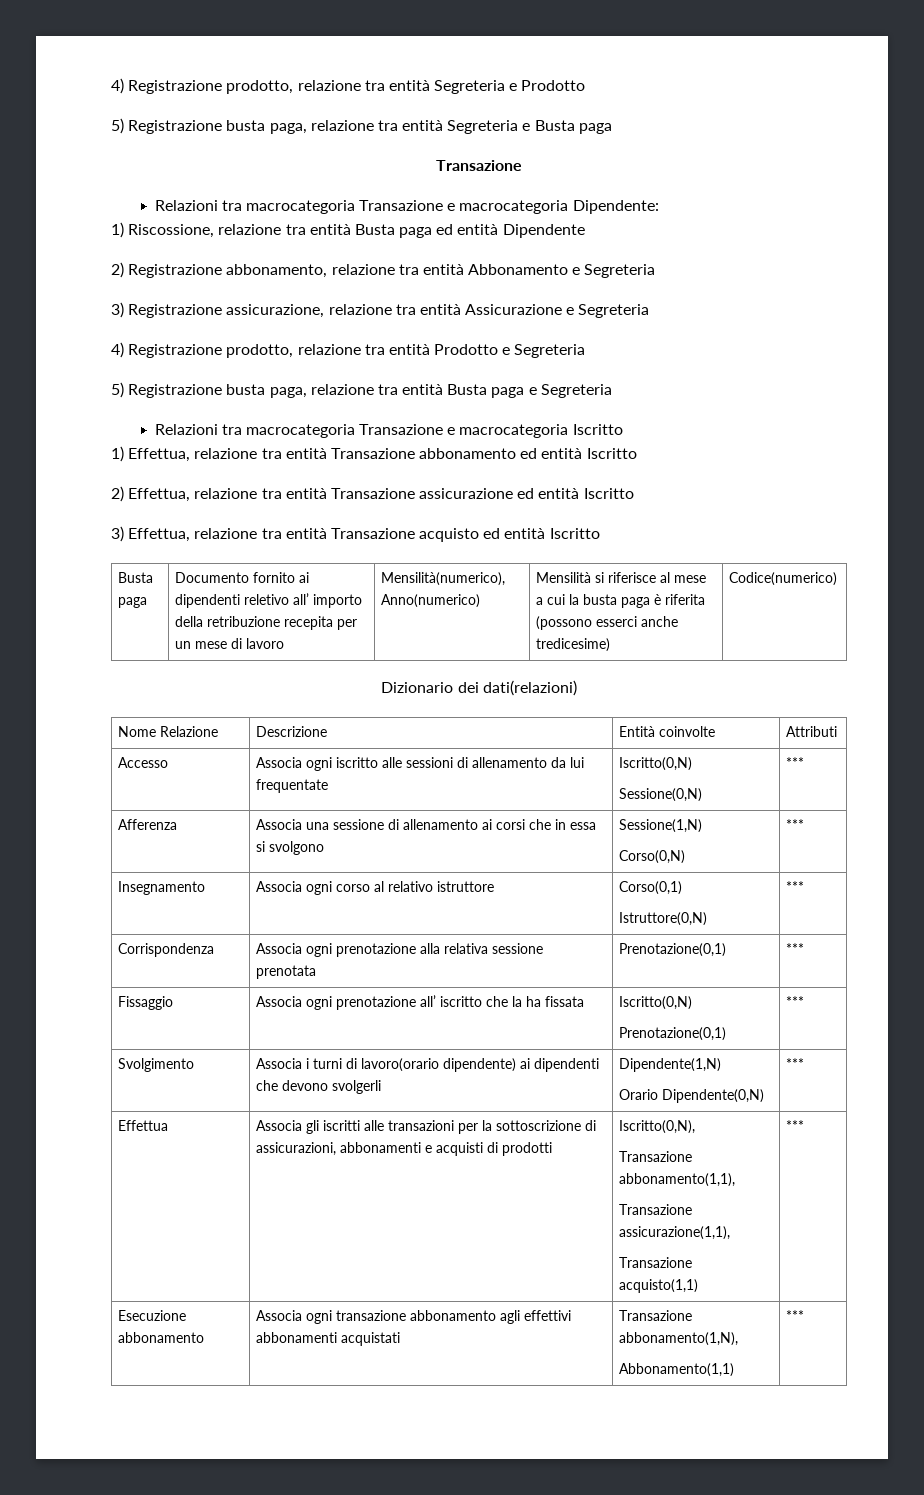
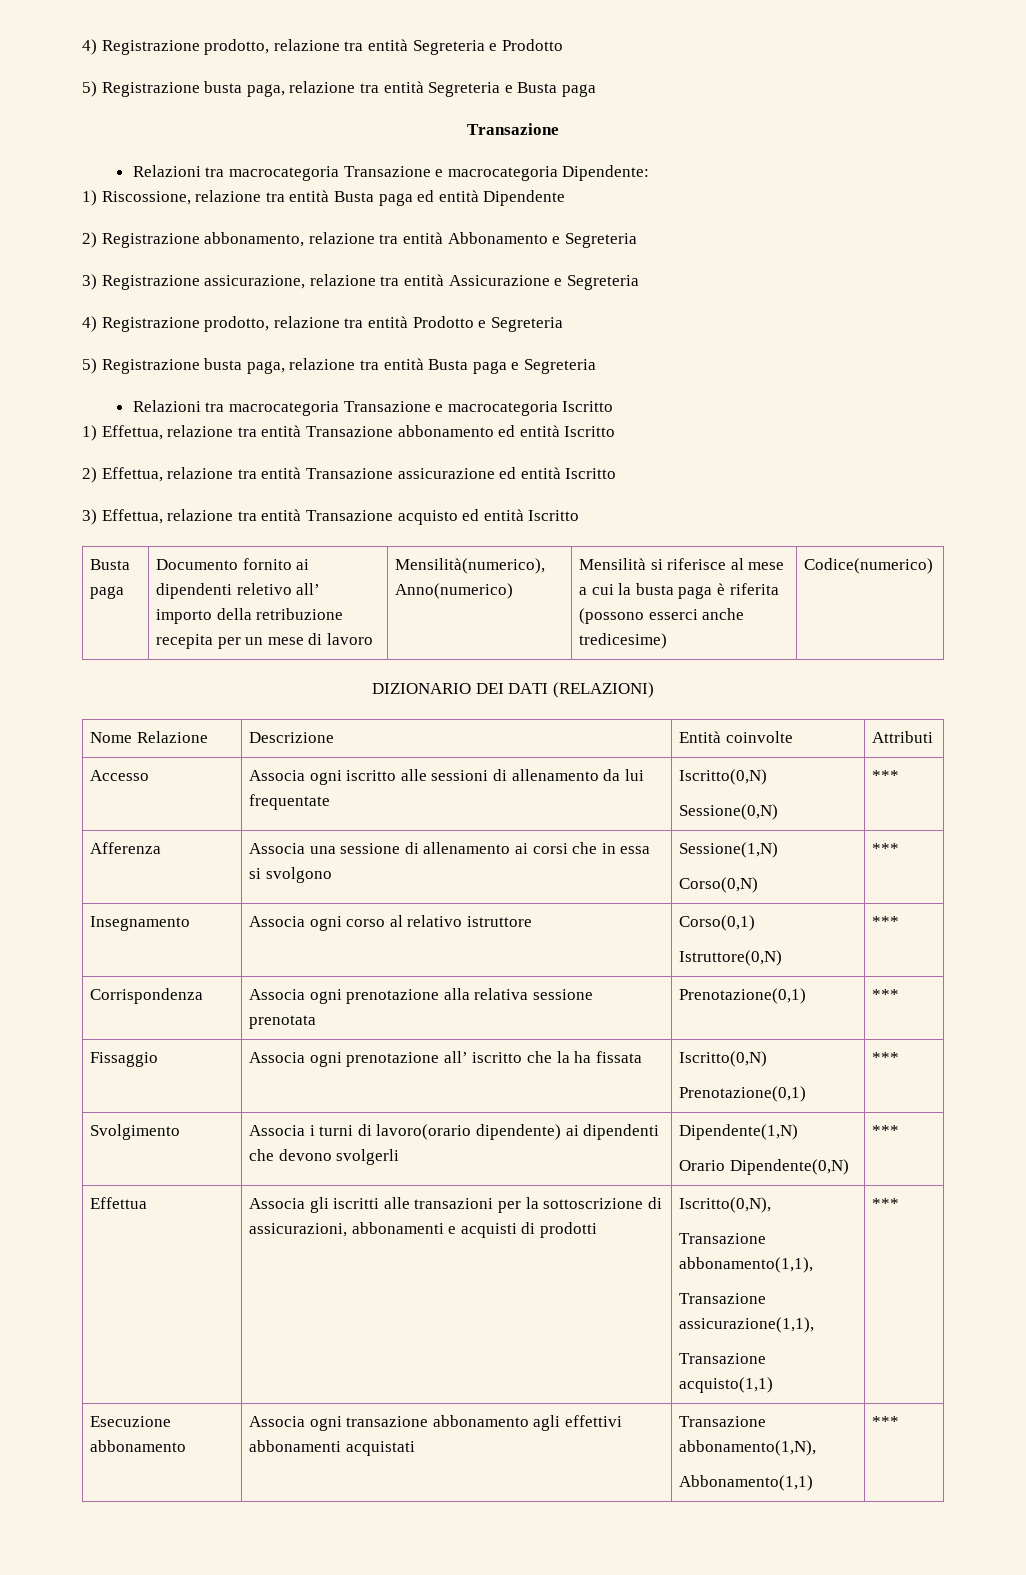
- Dizionario dei dati(relazioni)
+ DIZIONARIO DEI DATI (RELAZIONI)

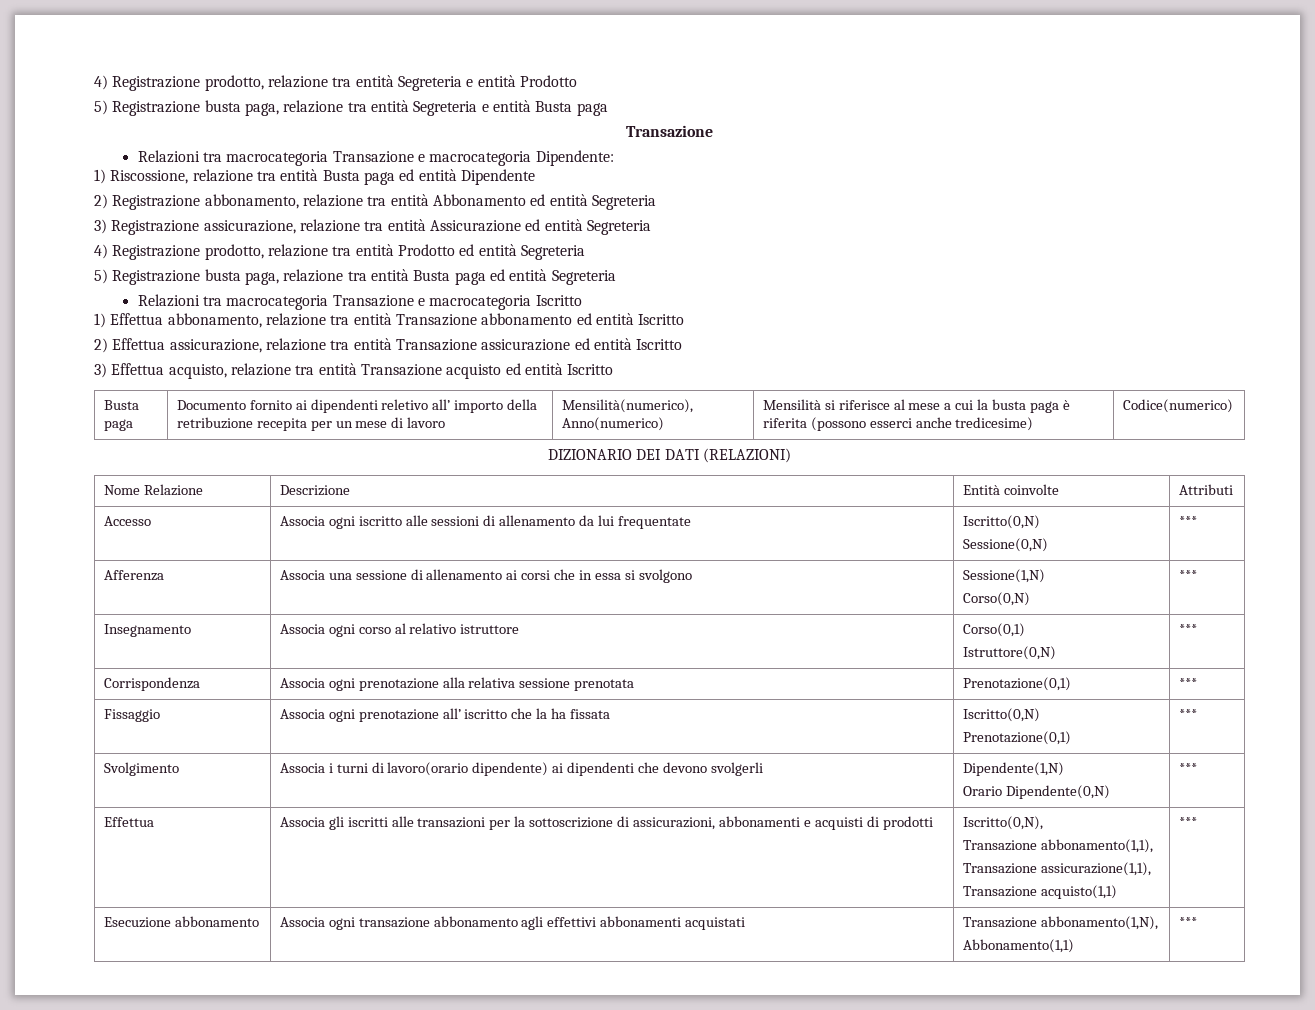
- 4) Registrazione prodotto, relazione tra entità Segreteria e Prodotto
+ 4) Registrazione prodotto, relazione tra entità Segreteria e entità Prodotto
- 5) Registrazione busta paga, relazione tra entità Segreteria e Busta paga
+ 5) Registrazione busta paga, relazione tra entità Segreteria e entità Busta paga
- 2) Registrazione abbonamento, relazione tra entità Abbonamento e Segreteria
+ 2) Registrazione abbonamento, relazione tra entità Abbonamento ed entità Segreteria
- 3) Registrazione assicurazione, relazione tra entità Assicurazione e Segreteria
+ 3) Registrazione assicurazione, relazione tra entità Assicurazione ed entità Segreteria
- 4) Registrazione prodotto, relazione tra entità Prodotto e Segreteria
+ 4) Registrazione prodotto, relazione tra entità Prodotto ed entità Segreteria
- 5) Registrazione busta paga, relazione tra entità Busta paga e Segreteria
+ 5) Registrazione busta paga, relazione tra entità Busta paga ed entità Segreteria
- 1) Effettua, relazione tra entità Transazione abbonamento ed entità Iscritto
+ 1) Effettua abbonamento, relazione tra entità Transazione abbonamento ed entità Iscritto
- 2) Effettua, relazione tra entità Transazione assicurazione ed entità Iscritto
+ 2) Effettua assicurazione, relazione tra entità Transazione assicurazione ed entità Iscritto
- 3) Effettua, relazione tra entità Transazione acquisto ed entità Iscritto
+ 3) Effettua acquisto, relazione tra entità Transazione acquisto ed entità Iscritto

